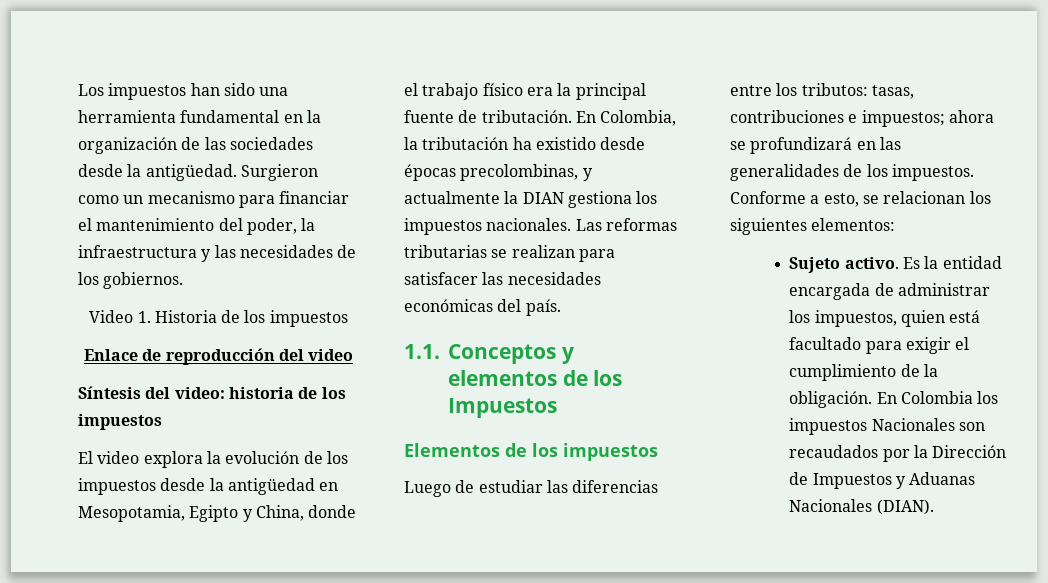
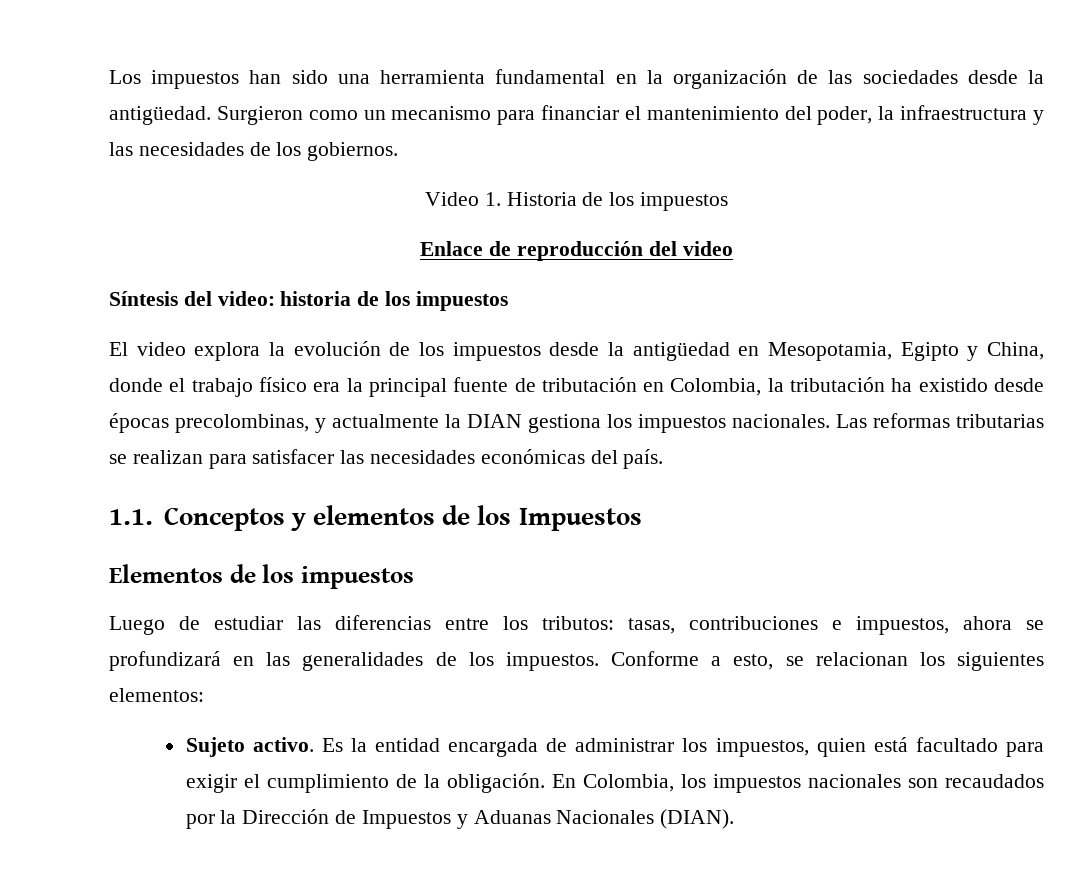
- El video explora la evolución de los impuestos desde la antigüedad en Mesopotamia, Egipto y China, donde el trabajo físico era la principal fuente de tributación. En Colombia, la tributación ha existido desde épocas precolombinas, y actualmente la DIAN gestiona los impuestos nacionales.
+ El video explora la evolución de los impuestos desde la antigüedad en Mesopotamia, Egipto y China, donde el trabajo físico era la principal fuente de tributación en Colombia, la tributación ha existido desde épocas precolombinas, y actualmente la DIAN gestiona los impuestos nacionales.
- Luego de estudiar las diferencias entre los tributos: tasas, contribuciones e impuestos; ahora se profundizará en las generalidades de los impuestos.
+ Luego de estudiar las diferencias entre los tributos: tasas, contribuciones e impuestos, ahora se profundizará en las generalidades de los impuestos.
- En Colombia los impuestos Nacionales son recaudados por la Dirección de Impuestos y Aduanas Nacionales (DIAN).
+ En Colombia, los impuestos nacionales son recaudados por la Dirección de Impuestos y Aduanas Nacionales (DIAN).

